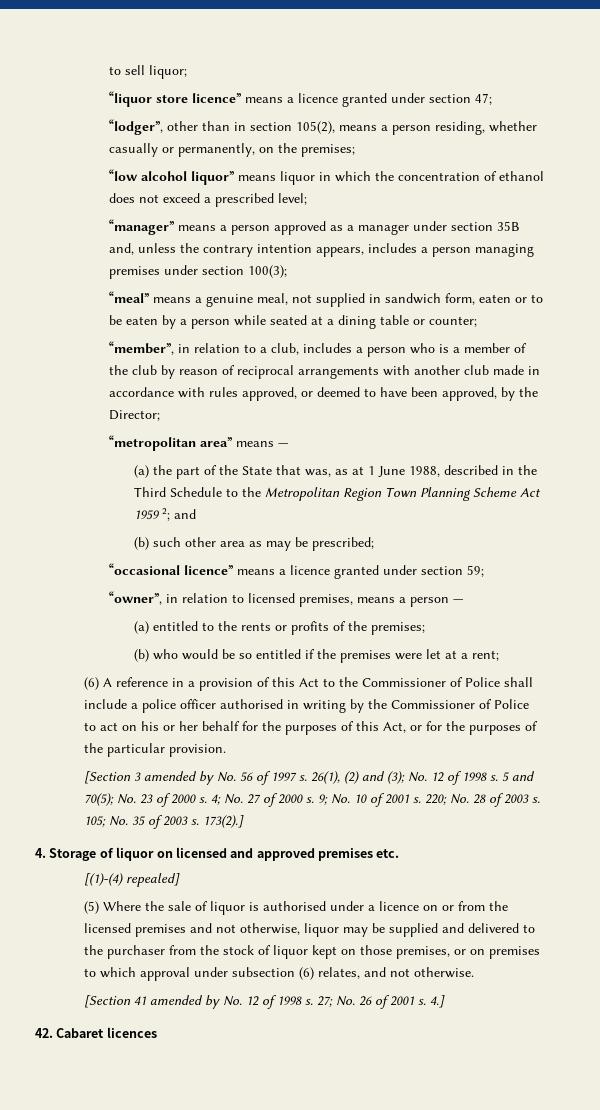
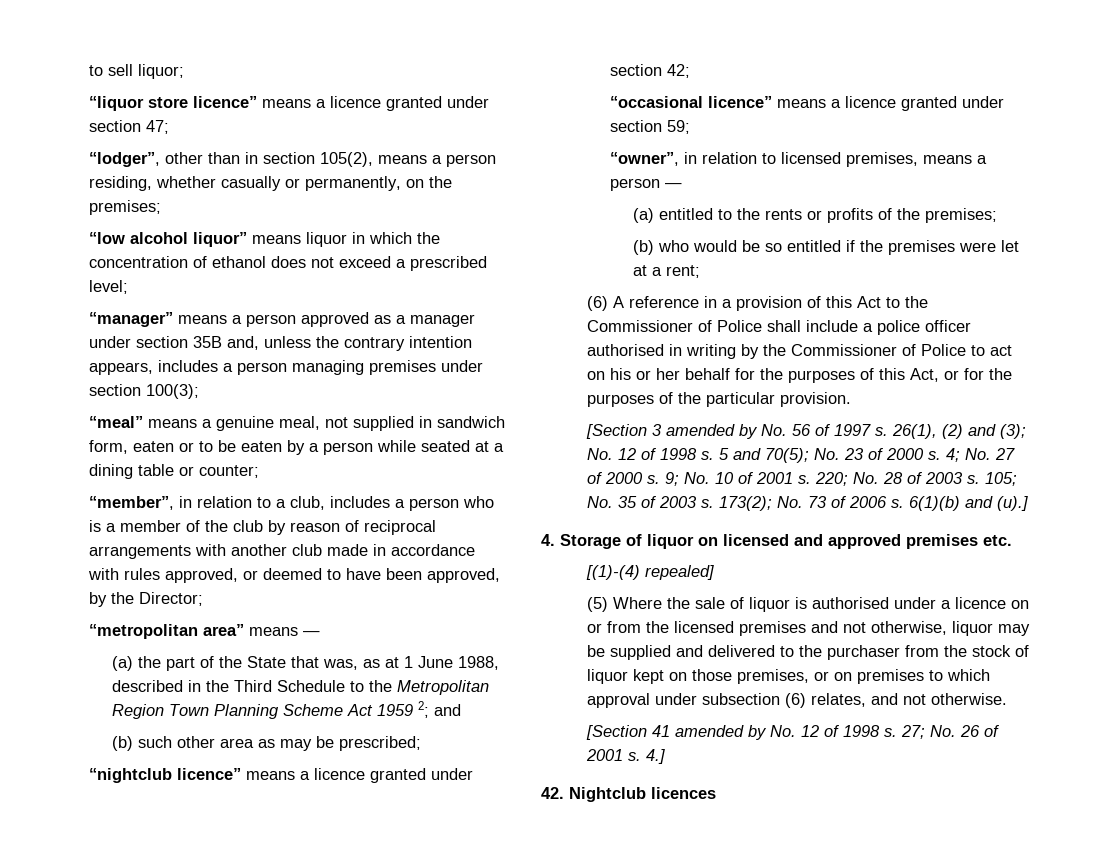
+ “nightclub licence” means a licence granted under section 42;
- 173(2).]
+ 173(2); No. 73 of 2006 s. 6(1)(b) and (u).]
- 42. Cabaret licences
+ 42. Nightclub licences

